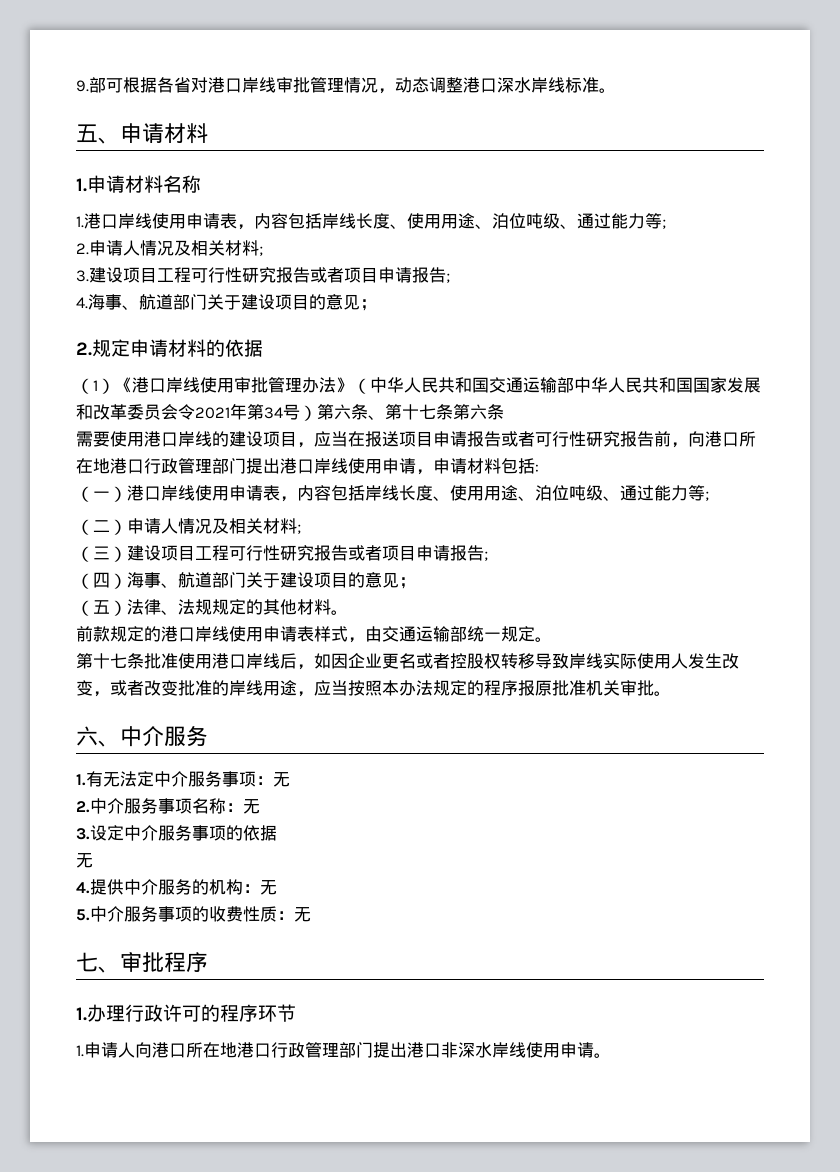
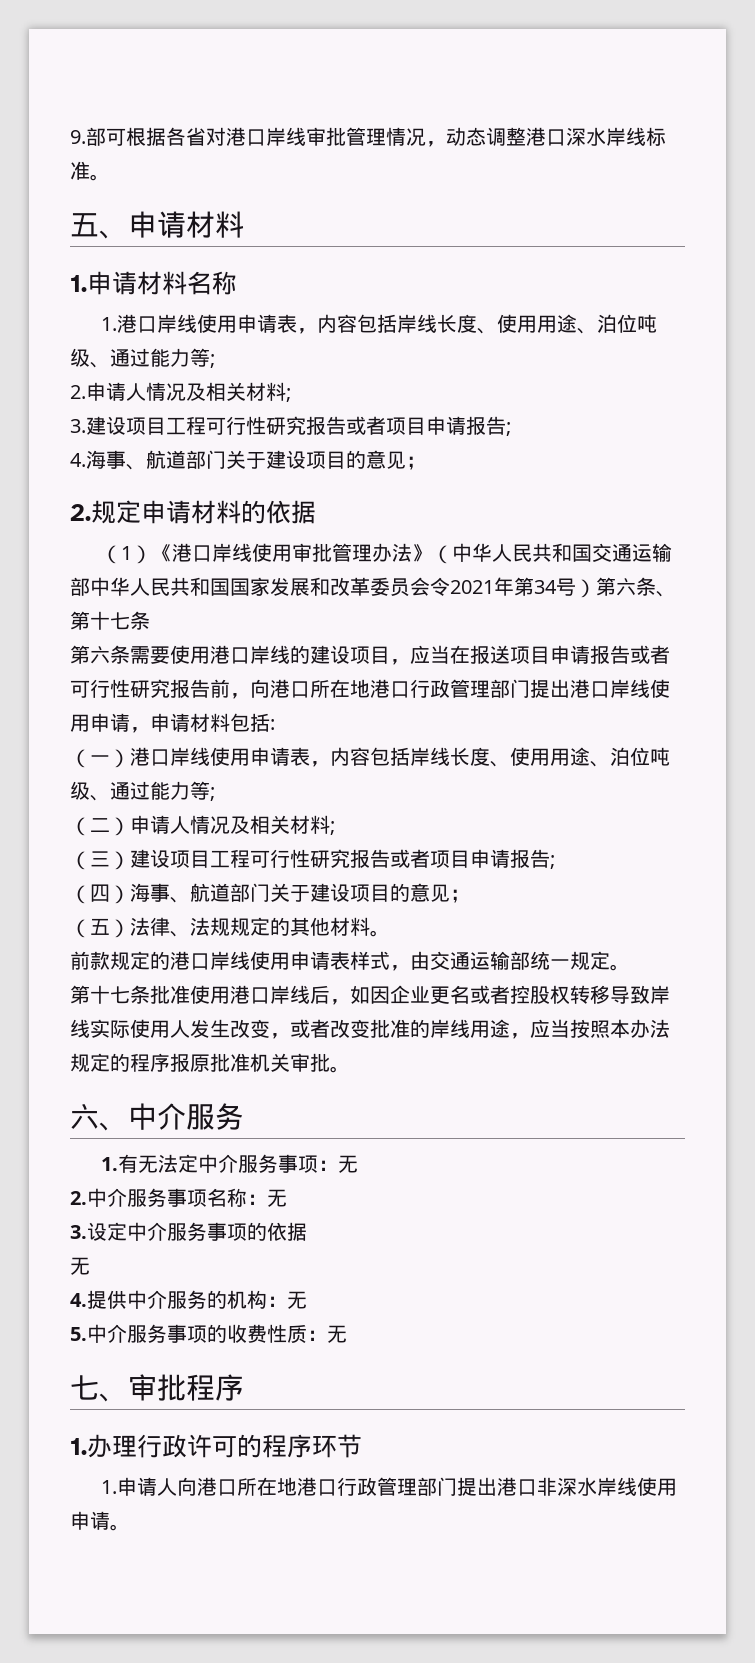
- （1）《港口岸线使用审批管理办法》（中华人民共和国交通运输部中华人民共和国国家发展和改革委员会令2021年第34号）第六条、第十七条第六条
- 需要使用港口岸线的建设项目，应当在报送项目申请报告或者可行性研究报告前，向港口所在地港口行政管理部门提出港口岸线使用申请，申请材料包括:
+ （1）《港口岸线使用审批管理办法》（中华人民共和国交通运输部中华人民共和国国家发展和改革委员会令2021年第34号）第六条、第十七条
+ 第六条需要使用港口岸线的建设项目，应当在报送项目申请报告或者可行性研究报告前，向港口所在地港口行政管理部门提出港口岸线使用申请，申请材料包括:

